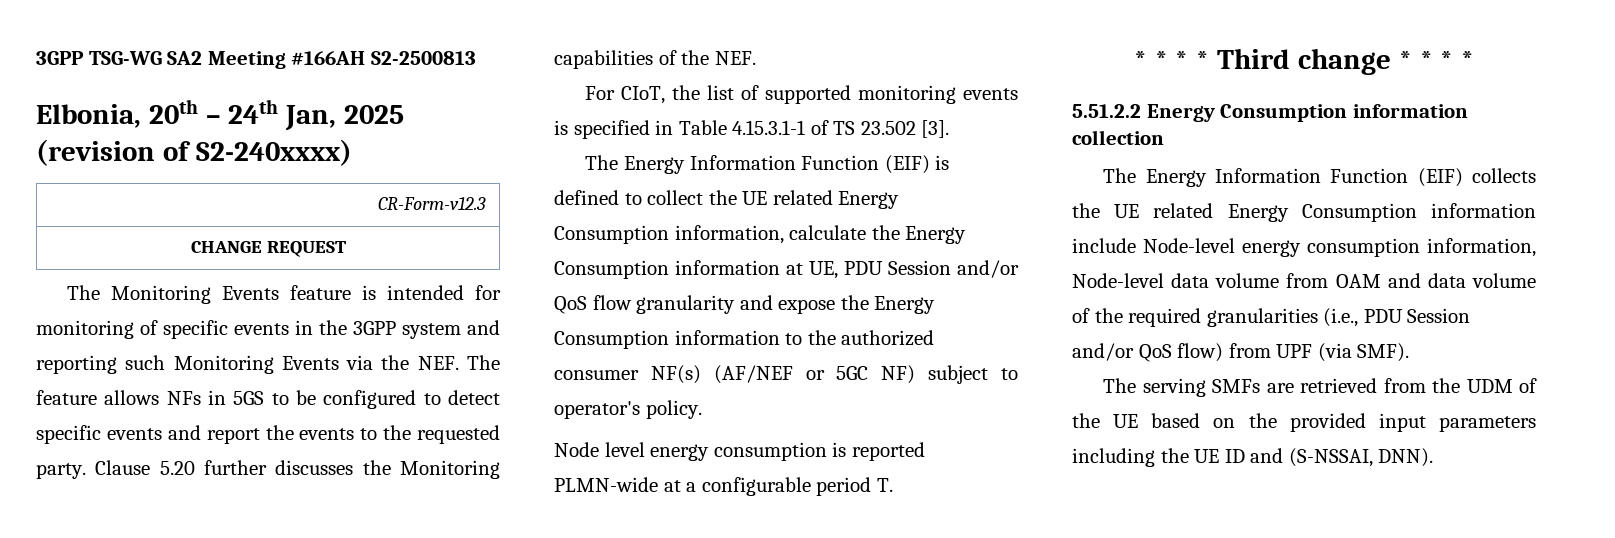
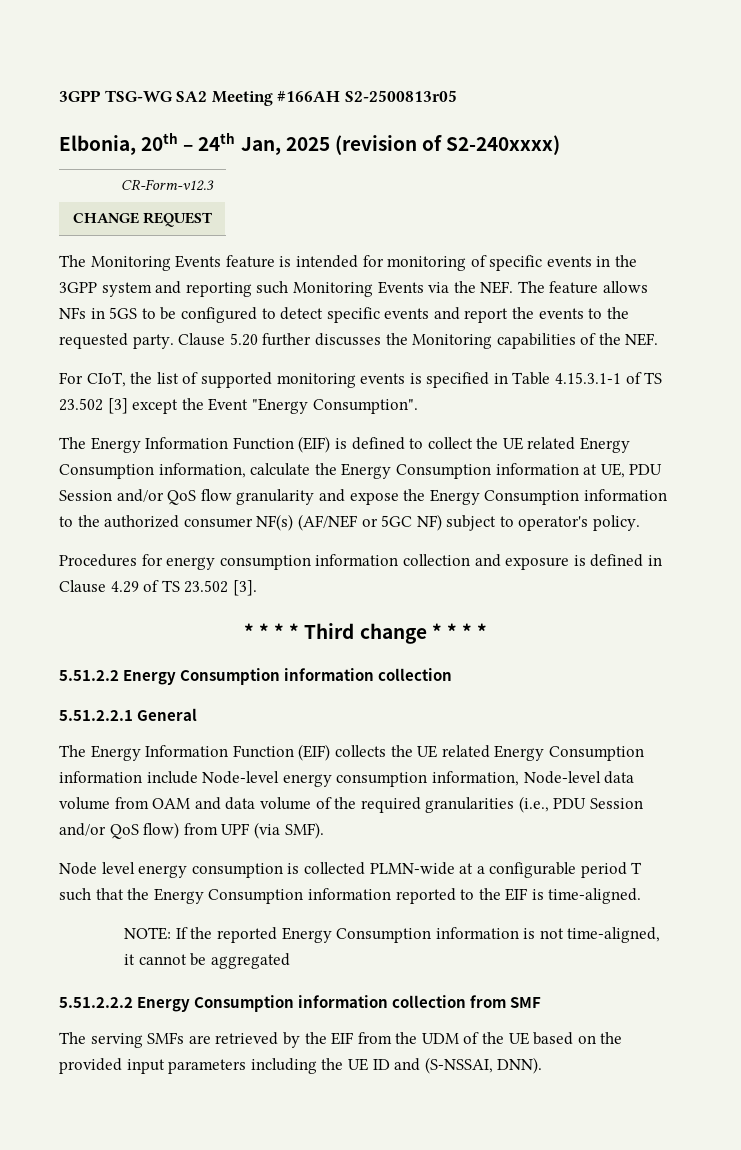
- 3GPP TSG-WG SA2 Meeting #166AH S2-2500813
+ 3GPP TSG-WG SA2 Meeting #166AH S2-2500813r05
- For CIoT, the list of supported monitoring events is specified in Table 4.15.3.1-1 of TS 23.502 [3].
+ For CIoT, the list of supported monitoring events is specified in Table 4.15.3.1-1 of TS 23.502 [3] except the Event "Energy Consumption".
- Node level energy consumption is reported PLMN-wide at a configurable period T.
+ Procedures for energy consumption information collection and exposure is defined in Clause 4.29 of TS 23.502 [3].
+ 5.51.2.2.1 General
+ Node level energy consumption is collected PLMN-wide at a configurable period T such that the Energy Consumption information reported to the EIF is time-aligned.
+ NOTE: If the reported Energy Consumption information is not time-aligned, it cannot be aggregated
+ 5.51.2.2.2 Energy Consumption information collection from SMF
- The serving SMFs are retrieved from the UDM of the UE based on the provided input parameters including the UE ID and (S-NSSAI, DNN).
+ The serving SMFs are retrieved by the EIF from the UDM of the UE based on the provided input parameters including the UE ID and (S-NSSAI, DNN).

